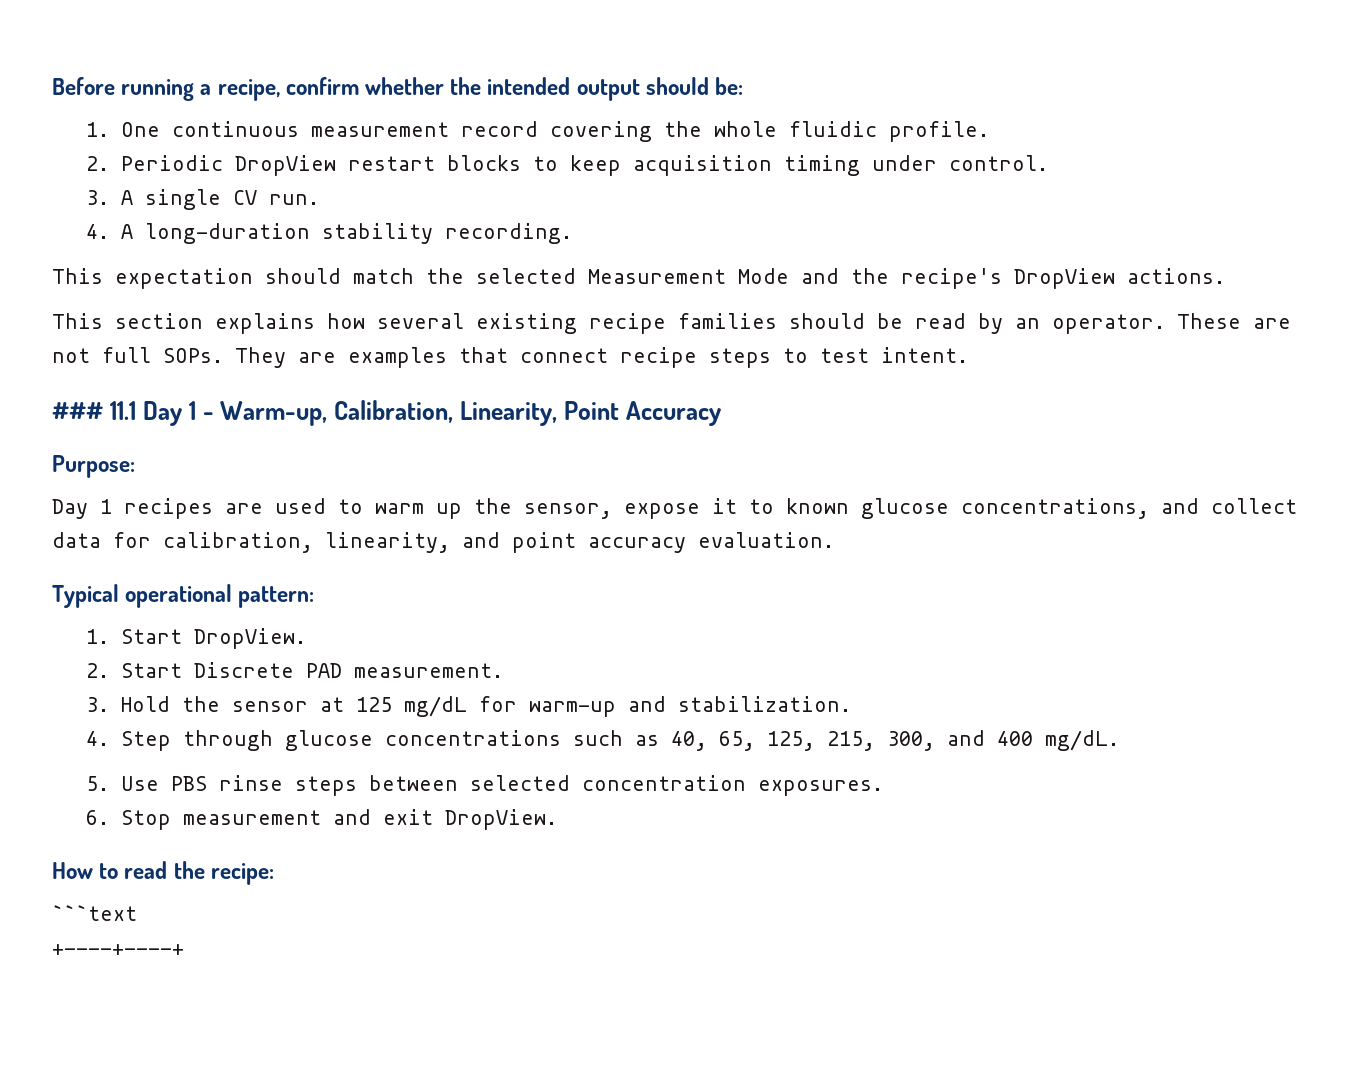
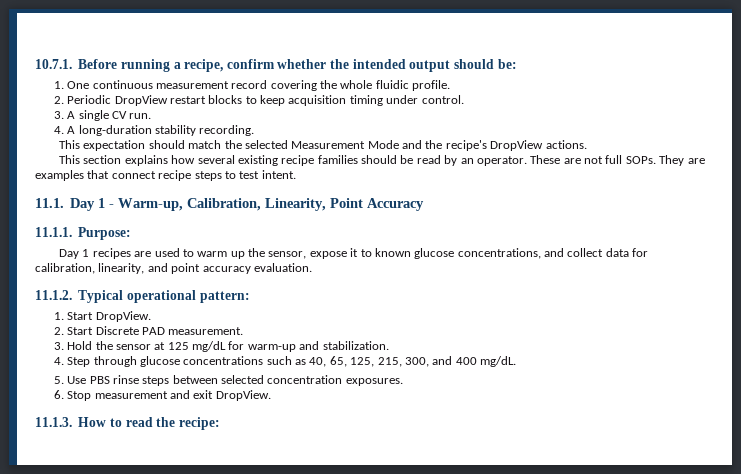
- Before running a recipe, confirm whether the intended output should be:
+ 10.7.1. Before running a recipe, confirm whether the intended output should be:
- ### 11.1 Day 1 - Warm-up, Calibration, Linearity, Point Accuracy
+ 11.1. Day 1 - Warm-up, Calibration, Linearity, Point Accuracy
- Purpose:
+ 11.1.1. Purpose:
- Typical operational pattern:
+ 11.1.2. Typical operational pattern:
- How to read the recipe:
+ 11.1.3. How to read the recipe:
- ```text
- +----+----+

